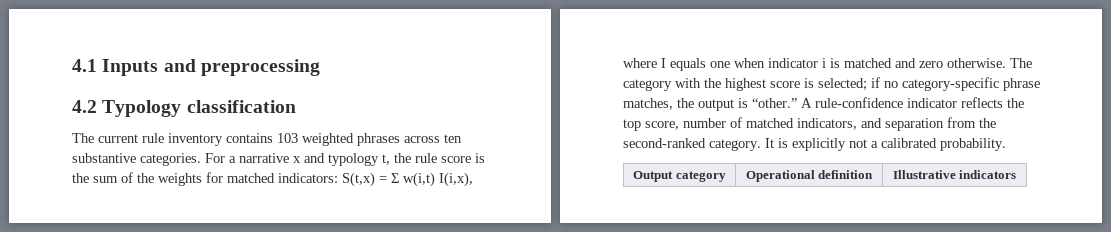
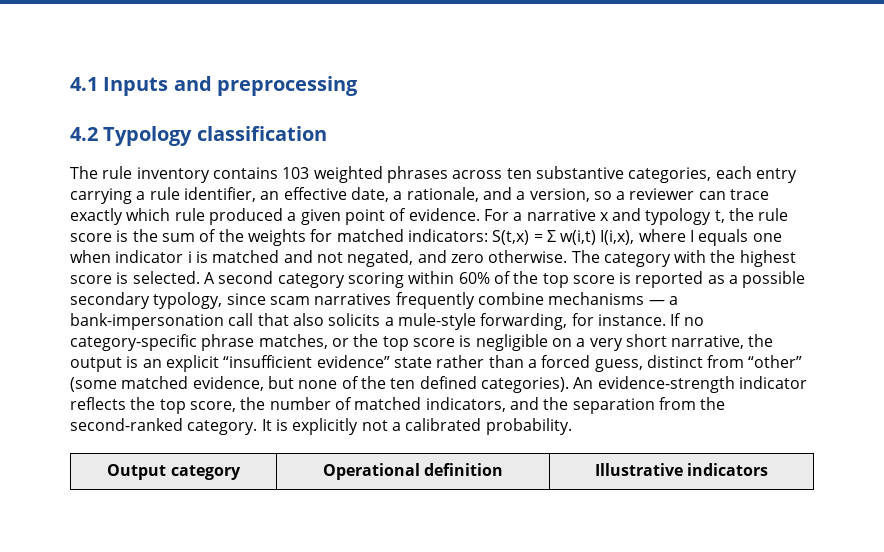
- The current rule inventory contains 103 weighted phrases across ten substantive categories.
+ The rule inventory contains 103 weighted phrases across ten substantive categories, each entry carrying a rule identifier, an effective date, a rationale, and a version, so a reviewer can trace exactly which rule produced a given point of evidence.
- For a narrative x and typology t, the rule score is the sum of the weights for matched indicators: S(t,x) = Σ w(i,t) I(i,x), where I equals one when indicator i is matched and zero otherwise.
+ For a narrative x and typology t, the rule score is the sum of the weights for matched indicators: S(t,x) = Σ w(i,t) I(i,x), where I equals one when indicator i is matched and not negated, and zero otherwise.
- The category with the highest score is selected; if no category-specific phrase matches, the output is “other.” A rule-confidence indicator reflects the top score, number of matched indicators, and separation from the second-ranked category.
+ The category with the highest score is selected. A second category scoring within 60% of the top score is reported as a possible secondary typology, since scam narratives frequently combine mechanisms — a bank-impersonation call that also solicits a mule-style forwarding, for instance. If no category-specific phrase matches, or the top score is negligible on a very short narrative, the output is an explicit “insufficient evidence” state rather than a forced guess, distinct from “other” (some matched evidence, but none of the ten defined categories). An evidence-strength indicator reflects the top score, the number of matched indicators, and the separation from the second-ranked category.

